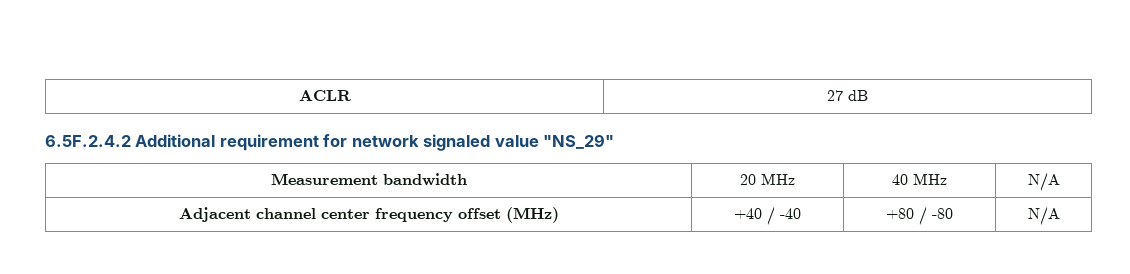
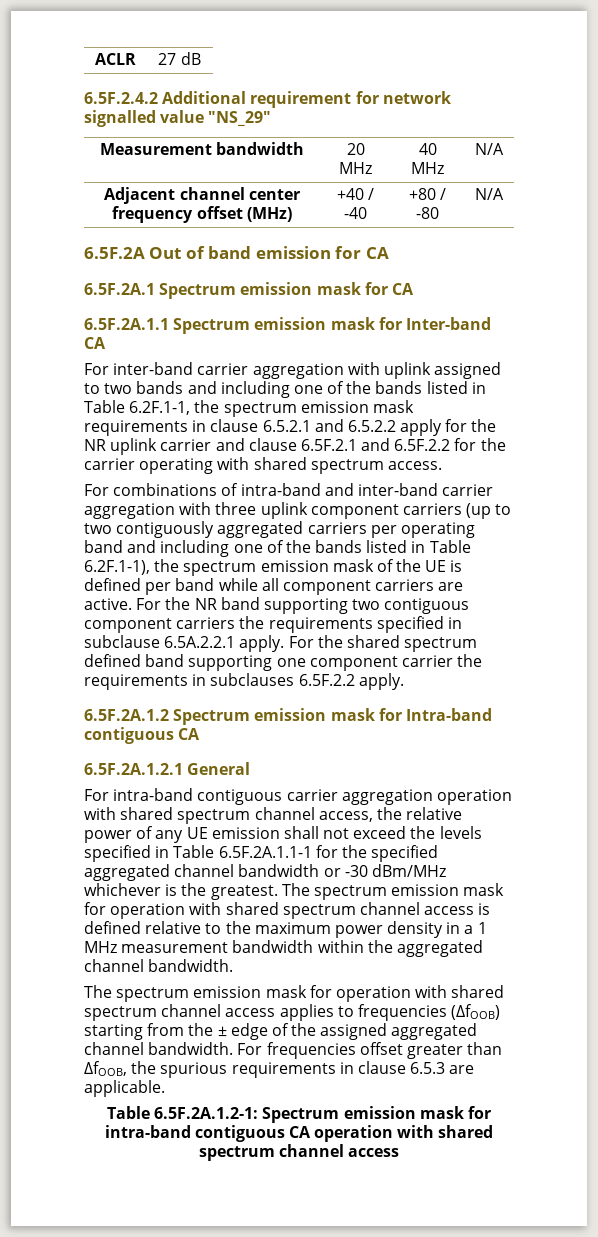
- 6.5F.2.4.2 Additional requirement for network signaled value "NS_29"
+ 6.5F.2.4.2 Additional requirement for network signalled value "NS_29"
+ 6.5F.2A Out of band emission for CA
+ 6.5F.2A.1 Spectrum emission mask for CA
+ 6.5F.2A.1.1 Spectrum emission mask for Inter-band CA
+ For inter-band carrier aggregation with uplink assigned to two bands and including one of the bands listed in Table 6.2F.1-1, the spectrum emission mask requirements in clause 6.5.2.1 and 6.5.2.2 apply for the NR uplink carrier and clause 6.5F.2.1 and 6.5F.2.2 for the carrier operating with shared spectrum access.
+ For combinations of intra-band and inter-band carrier aggregation with three uplink component carriers (up to two contiguously aggregated carriers per operating band and including one of the bands listed in Table 6.2F.1-1), the spectrum emission mask of the UE is defined per band while all component carriers are active. For the NR band supporting two contiguous component carriers the requirements specified in subclause 6.5A.2.2.1 apply. For the shared spectrum defined band supporting one component carrier the requirements in subclauses 6.5F.2.2 apply.
+ 6.5F.2A.1.2 Spectrum emission mask for Intra-band contiguous CA
+ 6.5F.2A.1.2.1 General
+ For intra-band contiguous carrier aggregation operation with shared spectrum channel access, the relative power of any UE emission shall not exceed the levels specified in Table 6.5F.2A.1.1-1 for the specified aggregated channel bandwidth or -30 dBm/MHz whichever is the greatest. The spectrum emission mask for operation with shared spectrum channel access is defined relative to the maximum power density in a 1 MHz measurement bandwidth within the aggregated channel bandwidth.
+ The spectrum emission mask for operation with shared spectrum channel access applies to frequencies (ΔfOOB) starting from the ± edge of the assigned aggregated channel bandwidth. For frequencies offset greater than ΔfOOB, the spurious requirements in clause 6.5.3 are applicable.
+ Table 6.5F.2A.1.2-1: Spectrum emission mask for intra-band contiguous CA operation with shared spectrum channel access

